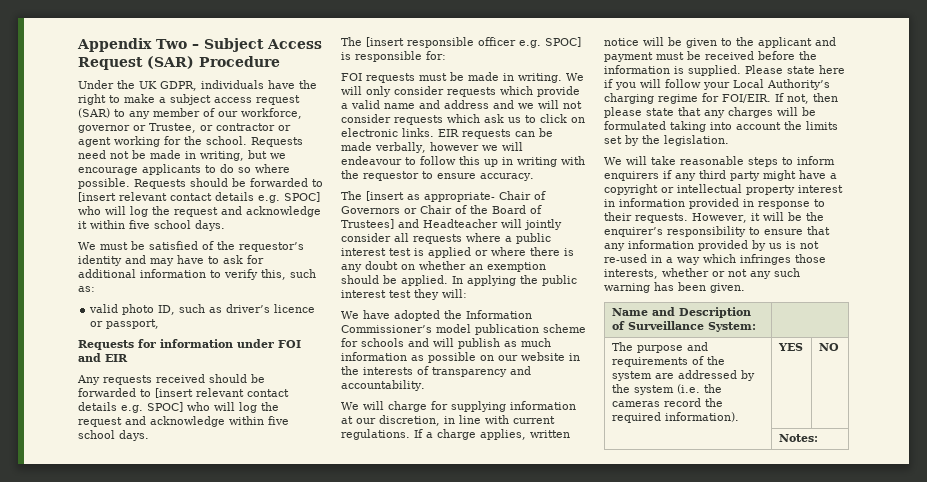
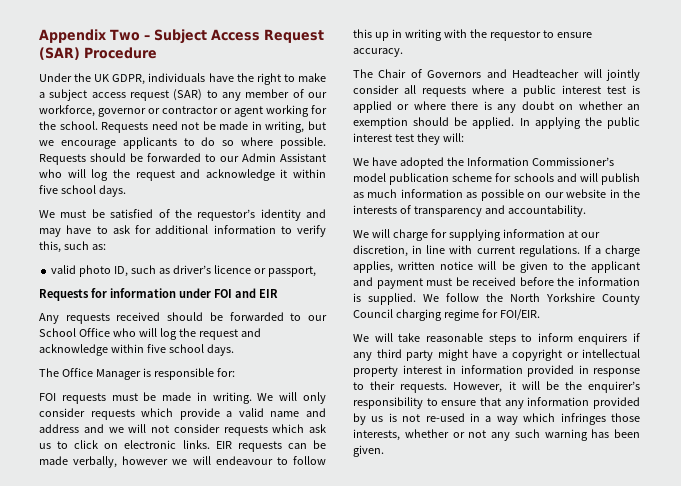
- Under the UK GDPR, individuals have the right to make a subject access request (SAR) to any member of our workforce, governor or Trustee, or contractor or agent working for the school.
+ Under the UK GDPR, individuals have the right to make a subject access request (SAR) to any member of our workforce, governor or contractor or agent working for the school.
- Requests should be forwarded to [insert relevant contact details e.g. SPOC] who will log the request and acknowledge it within five school days.
+ Requests should be forwarded to our Admin Assistant who will log the request and acknowledge it within five school days.
- Any requests received should be forwarded to [insert relevant contact details e.g. SPOC] who will log the request and acknowledge within five school days.
+ Any requests received should be forwarded to our School Office who will log the request and acknowledge within five school days.
- The [insert responsible officer e.g. SPOC] is responsible for:
+ The Office Manager is responsible for:
- The [insert as appropriate- Chair of Governors or Chair of the Board of Trustees] and Headteacher will jointly consider all requests where a public interest test is applied or where there is any doubt on whether an exemption should be applied.
+ The Chair of Governors and Headteacher will jointly consider all requests where a public interest test is applied or where there is any doubt on whether an exemption should be applied.
- Please state here if you will follow your Local Authority’s charging regime for FOI/EIR. If not, then please state that any charges will be formulated taking into account the limits set by the legislation.
+ We follow the North Yorkshire County Council charging regime for FOI/EIR.
- Name and Description of Surveillance System: |
- The purpose and requirements of the system are addressed by the system (i.e. the cameras record the required information). | YES | NO
- | Notes:

